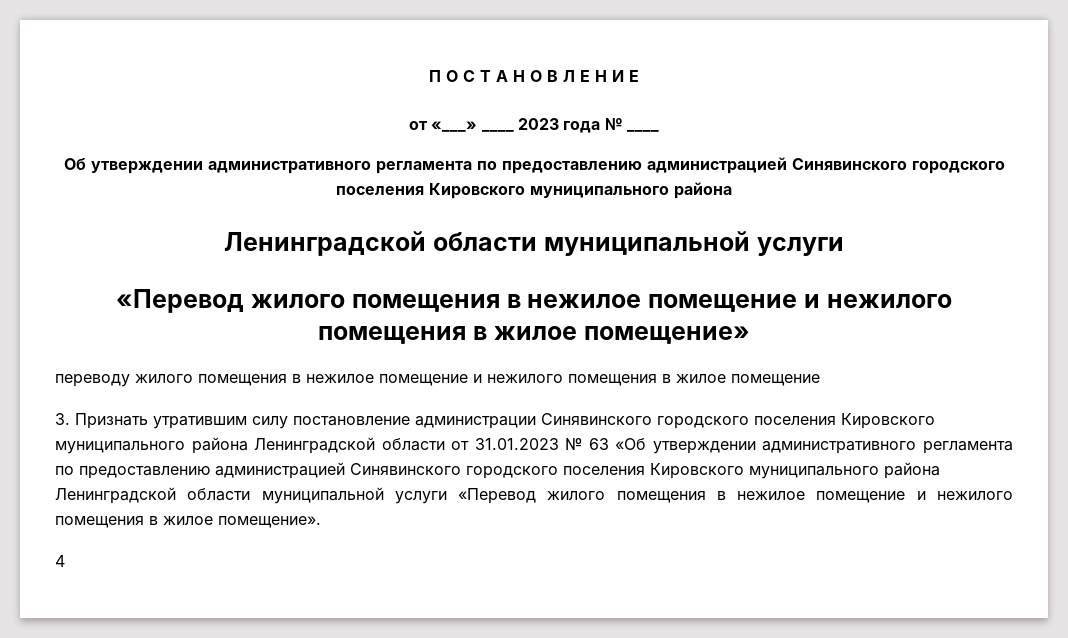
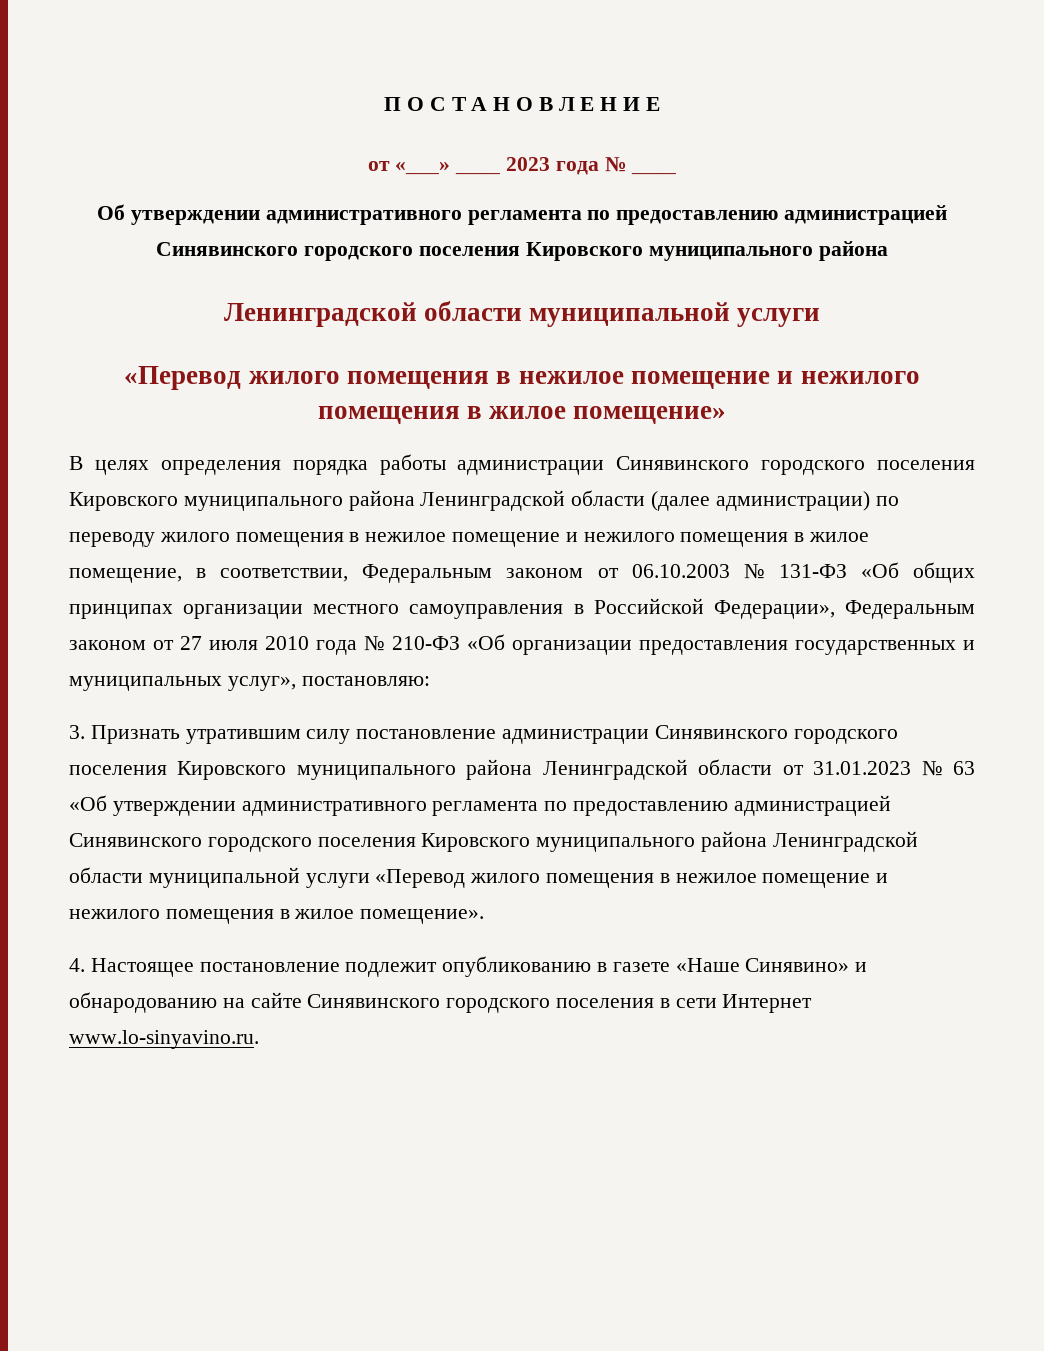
- переводу жилого помещения в нежилое помещение и нежилого помещения в жилое помещение
+ В целях определения порядка работы администрации Синявинского городского поселения Кировского муниципального района Ленинградской области (далее администрации) по переводу жилого помещения в нежилое помещение и нежилого помещения в жилое помещение, в соответствии, Федеральным законом от 06.10.2003 № 131-ФЗ «Об общих принципах организации местного самоуправления в Российской Федерации», Федеральным законом от 27 июля 2010 года № 210-ФЗ «Об организации предоставления государственных и муниципальных услуг», постановляю:
- 4
+ 4. Настоящее постановление подлежит опубликованию в газете «Наше Синявино» и обнародованию на сайте Синявинского городского поселения в сети Интернет www.lo-sinyavino.ru.

